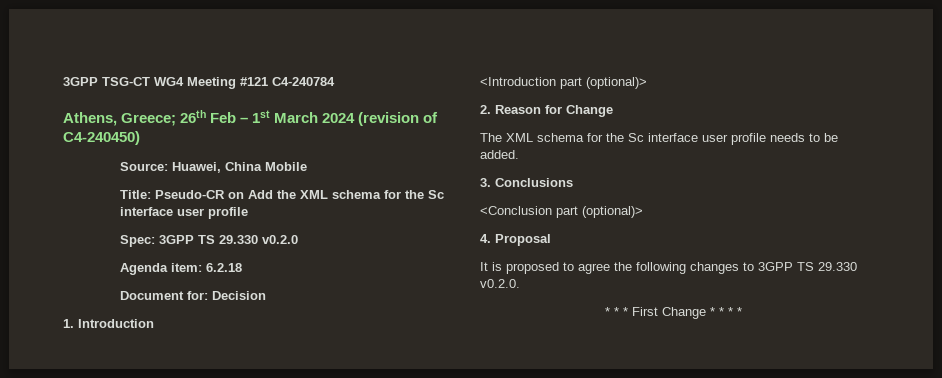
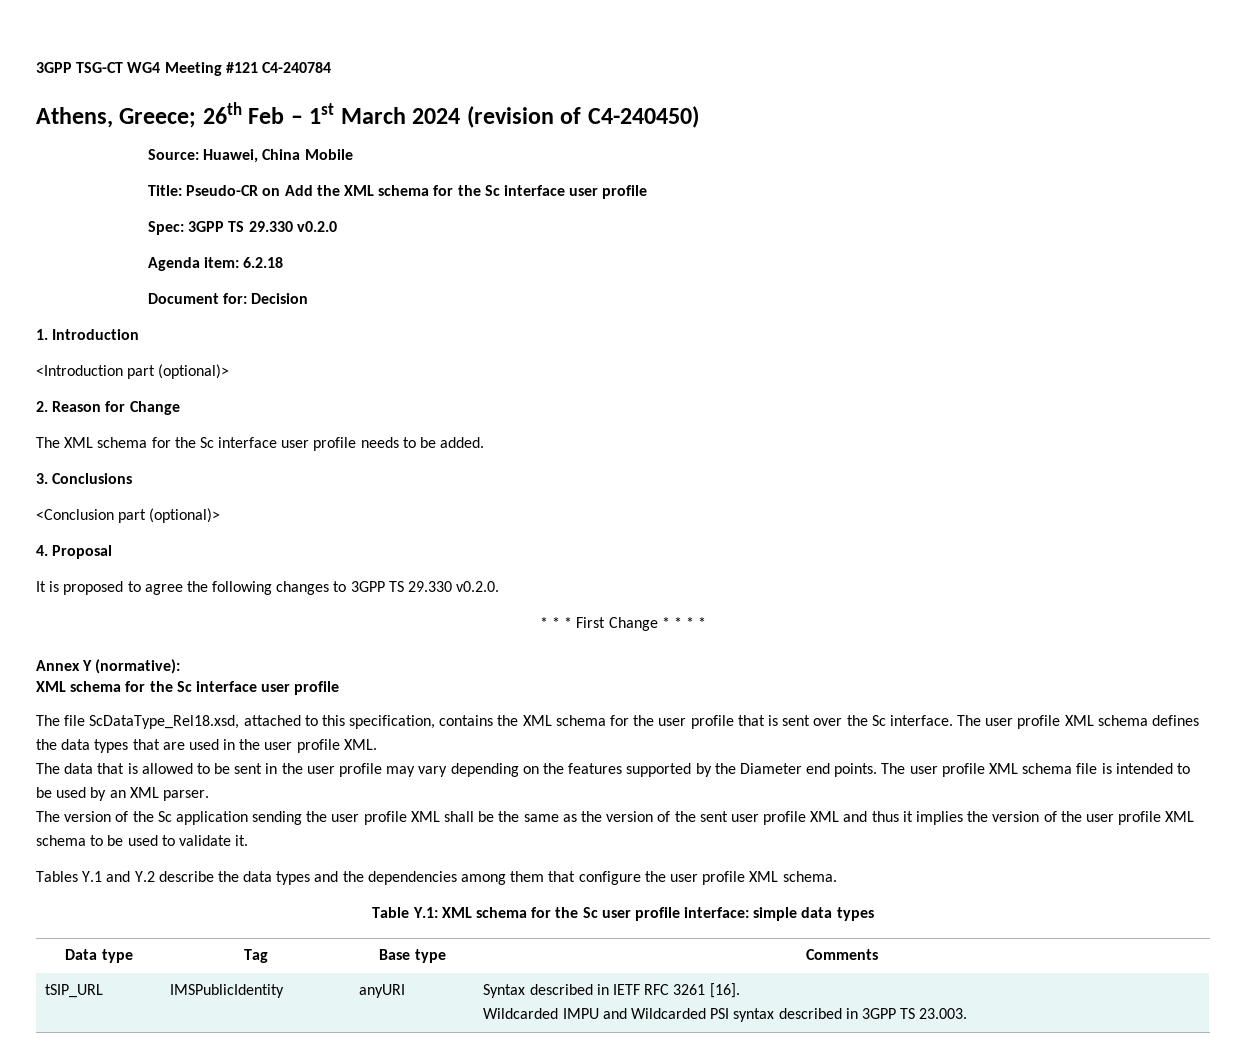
+ Annex Y (normative):
+ XML schema for the Sc interface user profile
+ The file ScDataType_Rel18.xsd, attached to this specification, contains the XML schema for the user profile that is sent over the Sc interface. The user profile XML schema defines the data types that are used in the user profile XML.
+ The data that is allowed to be sent in the user profile may vary depending on the features supported by the Diameter end points. The user profile XML schema file is intended to be used by an XML parser.
+ The version of the Sc application sending the user profile XML shall be the same as the version of the sent user profile XML and thus it implies the version of the user profile XML schema to be used to validate it.
+ Tables Y.1 and Y.2 describe the data types and the dependencies among them that configure the user profile XML schema.
+ Table Y.1: XML schema for the Sc user profile interface: simple data types
+ Data type | Tag | Base type | Comments
+ tSIP_URL | IMSPublicIdentity | anyURI | Syntax described in IETF RFC 3261 [16].
+ Wildcarded IMPU and Wildcarded PSI syntax described in 3GPP TS 23.003.

